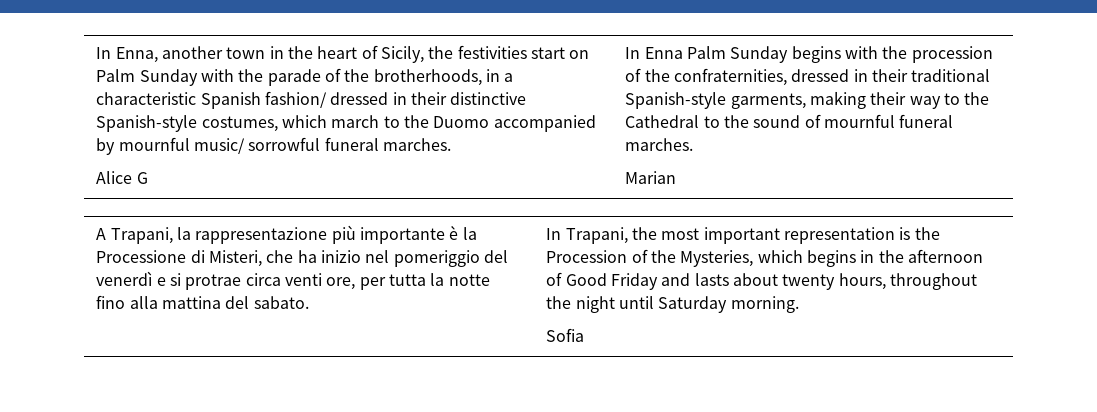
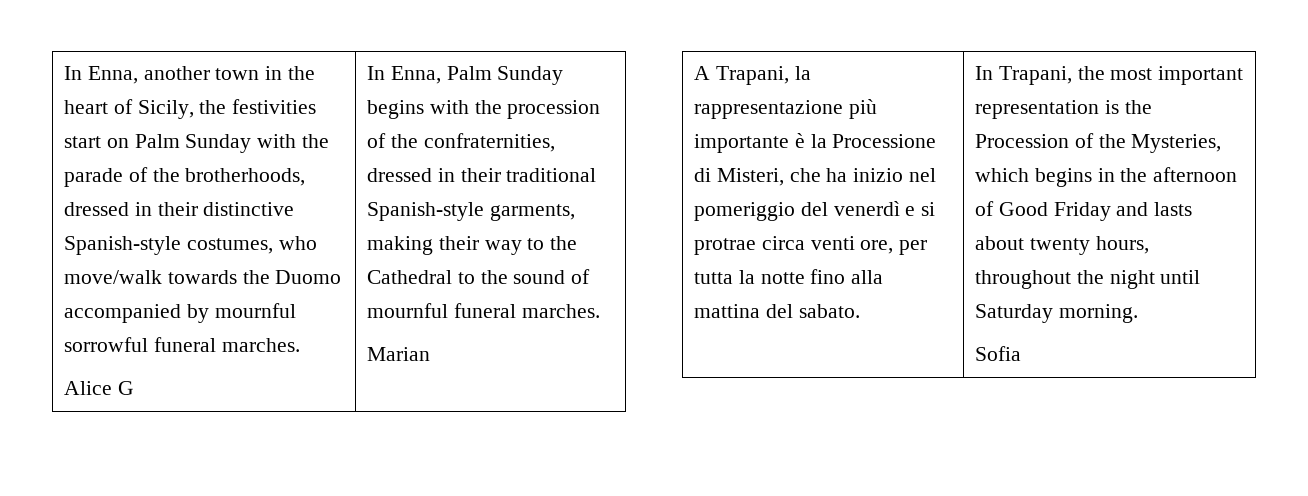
- In Enna, another town in the heart of Sicily, the festivities start on Palm Sunday with the parade of the brotherhoods, in a characteristic Spanish fashion/ dressed in their distinctive Spanish-style costumes, which march to the Duomo accompanied by mournful music/ sorrowful funeral marches.
+ In Enna, another town in the heart of Sicily, the festivities start on Palm Sunday with the parade of the brotherhoods, dressed in their distinctive Spanish-style costumes, who move/walk towards the Duomo accompanied by mournful sorrowful funeral marches.
- In Enna Palm Sunday begins with the procession of the confraternities, dressed in their traditional Spanish-style garments, making their way to the Cathedral to the sound of mournful funeral marches.
+ In Enna, Palm Sunday begins with the procession of the confraternities, dressed in their traditional Spanish-style garments, making their way to the Cathedral to the sound of mournful funeral marches.

